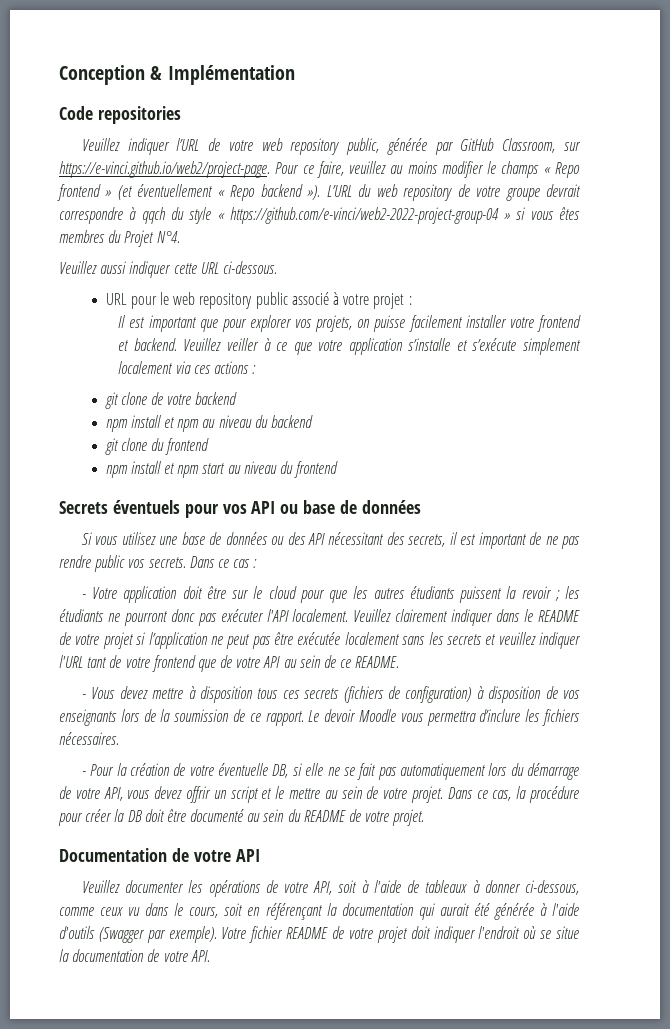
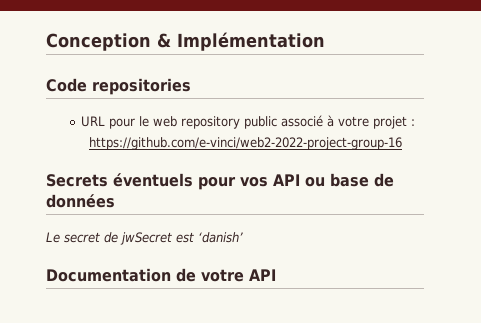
- Veuillez indiquer l’URL de votre web repository public, générée par GitHub Classroom, sur https://e-vinci.github.io/web2/project-page. Pour ce faire, veuillez au moins modifier le champs « Repo frontend » (et éventuellement « Repo backend »). L’URL du web repository de votre groupe devrait correspondre à qqch du style « https://github.com/e-vinci/web2-2022-project-group-04 » si vous êtes membres du Projet N°4.
- Veuillez aussi indiquer cette URL ci-dessous.
- Il est important que pour explorer vos projets, on puisse facilement installer votre frontend et backend. Veuillez veiller à ce que votre application s’installe et s’exécute simplement localement via ces actions :
- git clone de votre backend
- npm install et npm au niveau du backend
- git clone du frontend
- npm install et npm start au niveau du frontend
+ https://github.com/e-vinci/web2-2022-project-group-16
- Si vous utilisez une base de données ou des API nécessitant des secrets, il est important de ne pas rendre public vos secrets. Dans ce cas :
- - Votre application doit être sur le cloud pour que les autres étudiants puissent la revoir ; les étudiants ne pourront donc pas exécuter l'API localement. Veuillez clairement indiquer dans le README de votre projet si l’application ne peut pas être exécutée localement sans les secrets et veuillez indiquer l'URL tant de votre frontend que de votre API au sein de ce README.
- - Vous devez mettre à disposition tous ces secrets (fichiers de configuration) à disposition de vos enseignants lors de la soumission de ce rapport. Le devoir Moodle vous permettra d’inclure les fichiers nécessaires.
- - Pour la création de votre éventuelle DB, si elle ne se fait pas automatiquement lors du démarrage de votre API, vous devez offrir un script et le mettre au sein de votre projet. Dans ce cas, la procédure pour créer la DB doit être documenté au sein du README de votre projet.
+ Le secret de jwSecret est ‘danish’
  Documentation de votre API
- Veuillez documenter les opérations de votre API, soit à l'aide de tableaux à donner ci-dessous, comme ceux vu dans le cours, soit en référençant la documentation qui aurait été générée à l'aide d'outils (Swagger par exemple). Votre fichier README de votre projet doit indiquer l'endroit où se situe la documentation de votre API.

